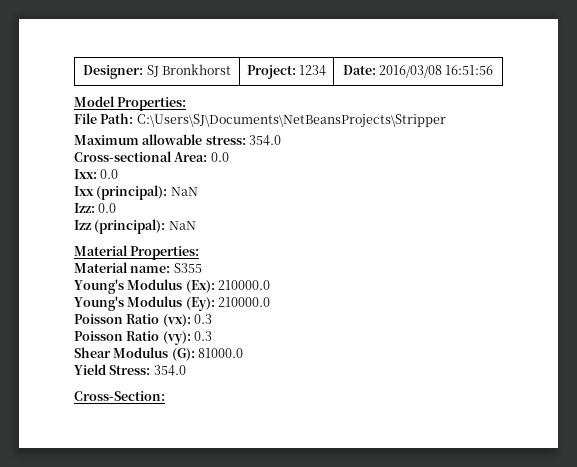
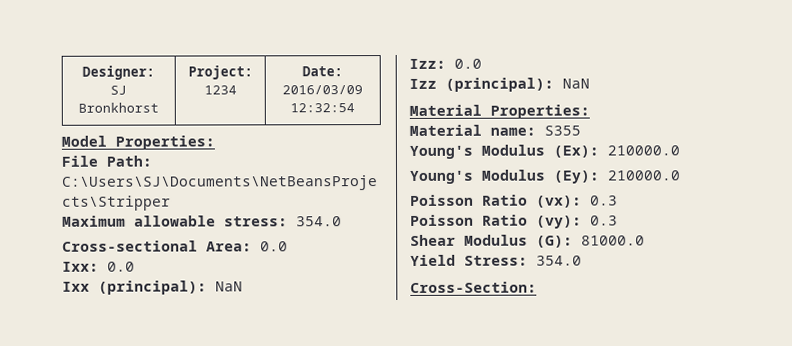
- Designer: SJ Bronkhorst | Project: 1234 | Date: 2016/03/08 16:51:56
+ Designer: SJ Bronkhorst | Project: 1234 | Date: 2016/03/09 12:32:54

